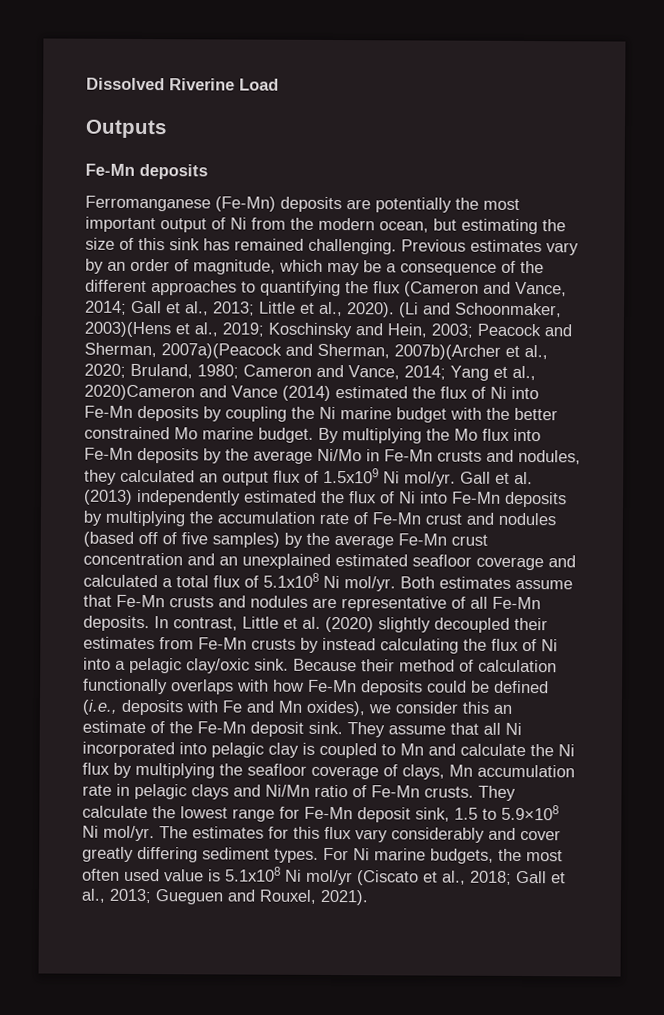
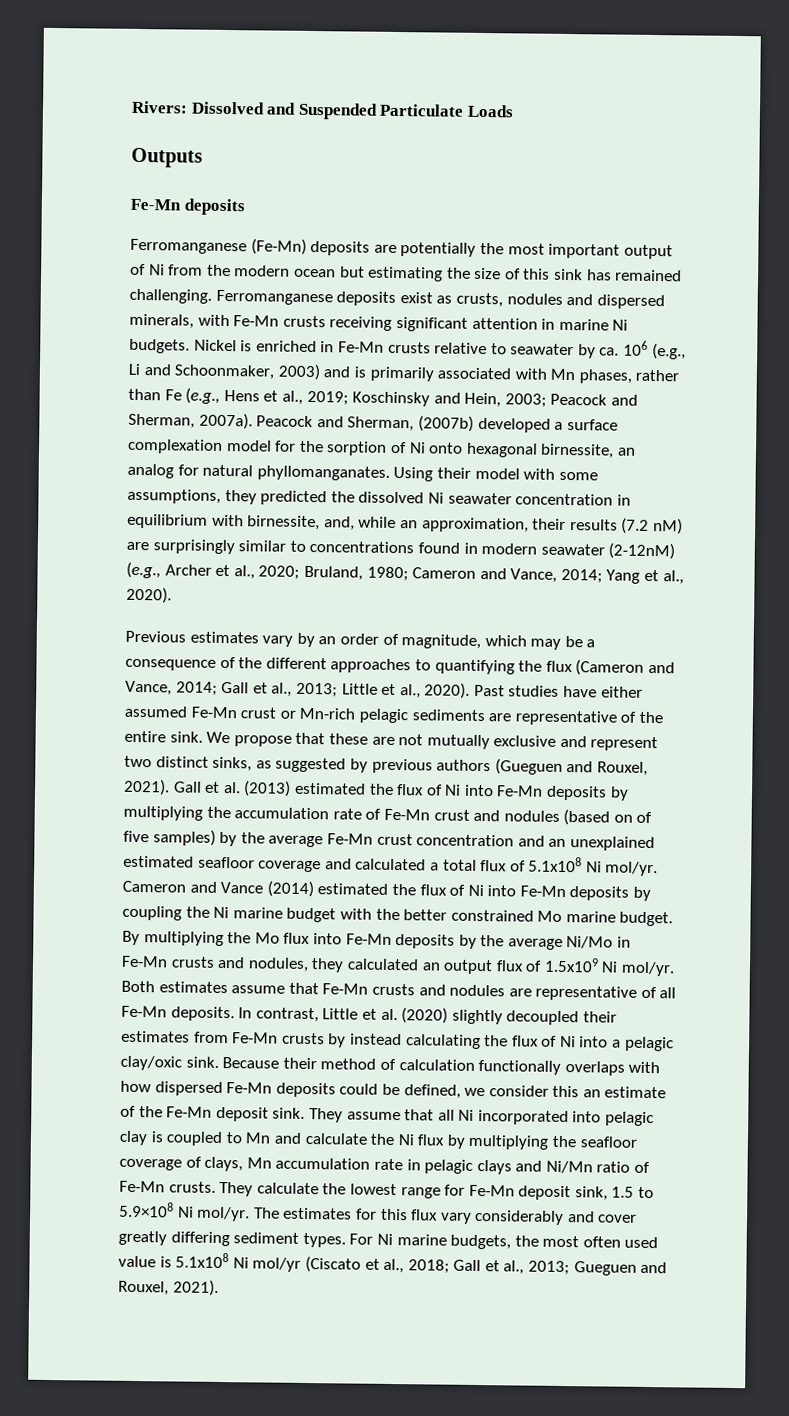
- Dissolved Riverine Load
+ Rivers: Dissolved and Suspended Particulate Loads
- Ferromanganese (Fe-Mn) deposits are potentially the most important output of Ni from the modern ocean, but estimating the size of this sink has remained challenging. Previous estimates vary by an order of magnitude, which may be a consequence of the different approaches to quantifying the flux (Cameron and Vance, 2014; Gall et al., 2013; Little et al., 2020).
+ Ferromanganese (Fe-Mn) deposits are potentially the most important output of Ni from the modern ocean but estimating the size of this sink has remained challenging. Ferromanganese deposits exist as crusts, nodules and dispersed minerals, with Fe-Mn crusts receiving significant attention in marine Ni budgets. Nickel is enriched in Fe-Mn crusts relative to seawater by ca. 106 (e.g., Li and Schoonmaker, 2003) and is primarily associated with Mn phases, rather than Fe (e.g., Hens et al., 2019; Koschinsky and Hein, 2003; Peacock and Sherman, 2007a). Peacock and Sherman, (2007b) developed a surface complexation model for the sorption of Ni onto hexagonal birnessite, an analog for natural phyllomanganates. Using their model with some assumptions, they predicted the dissolved Ni seawater concentration in equilibrium with birnessite, and, while an approximation, their results (7.2 nM) are surprisingly similar to concentrations found in modern seawater (2-12nM) (e.g., Archer et al., 2020; Bruland, 1980; Cameron and Vance, 2014; Yang et al., 2020).
+ Previous estimates vary by an order of magnitude, which may be a consequence of the different approaches to quantifying the flux (Cameron and Vance, 2014; Gall et al., 2013; Little et al., 2020).
- (Li and Schoonmaker, 2003)(Hens et al., 2019; Koschinsky and Hein, 2003; Peacock and Sherman, 2007a)(Peacock and Sherman, 2007b)(Archer et al., 2020; Bruland, 1980; Cameron and Vance, 2014; Yang et al., 2020)Cameron and Vance (2014) estimated the flux of Ni into Fe-Mn deposits by coupling the Ni marine budget with the better constrained Mo marine budget.
+ Past studies have either assumed Fe-Mn crust or Mn-rich pelagic sediments are representative of the entire sink. We propose that these are not mutually exclusive and represent two distinct sinks, as suggested by previous authors (Gueguen and Rouxel, 2021). Gall et al. (2013) estimated the flux of Ni into Fe-Mn deposits by multiplying the accumulation rate of Fe-Mn crust and nodules (based on of five samples) by the average Fe-Mn crust concentration and an unexplained estimated seafloor coverage and calculated a total flux of 5.1x108 Ni mol/yr. Cameron and Vance (2014) estimated the flux of Ni into Fe-Mn deposits by coupling the Ni marine budget with the better constrained Mo marine budget.
- Gall et al. (2013) independently estimated the flux of Ni into Fe-Mn deposits by multiplying the accumulation rate of Fe-Mn crust and nodules (based off of five samples) by the average Fe-Mn crust concentration and an unexplained estimated seafloor coverage and calculated a total flux of 5.1x108 Ni mol/yr.
- Because their method of calculation functionally overlaps with how Fe-Mn deposits could be defined (i.e., deposits with Fe and Mn oxides), we consider this an estimate of the Fe-Mn deposit sink.
+ Because their method of calculation functionally overlaps with how dispersed Fe-Mn deposits could be defined, we consider this an estimate of the Fe-Mn deposit sink.

